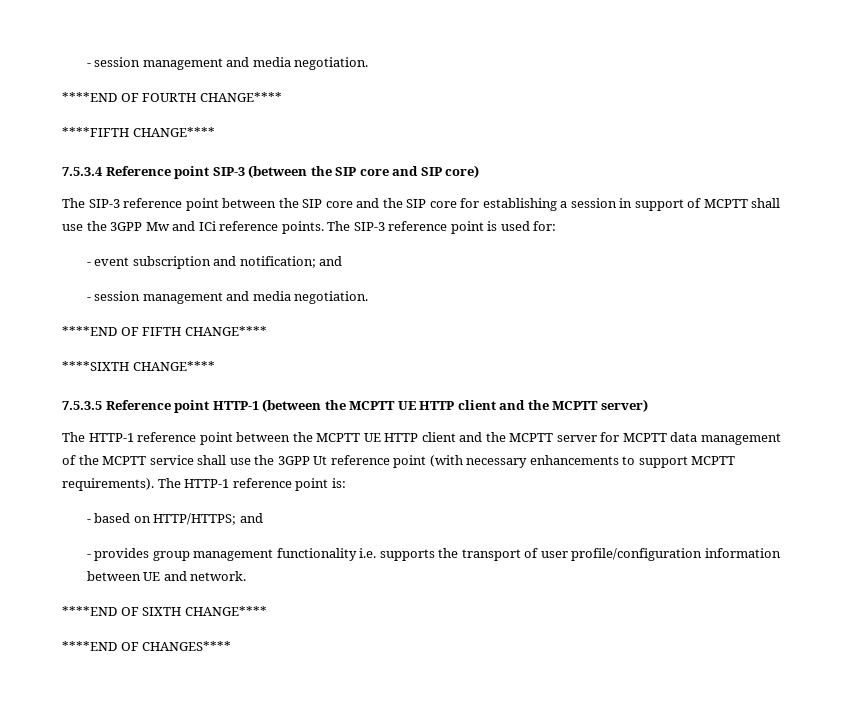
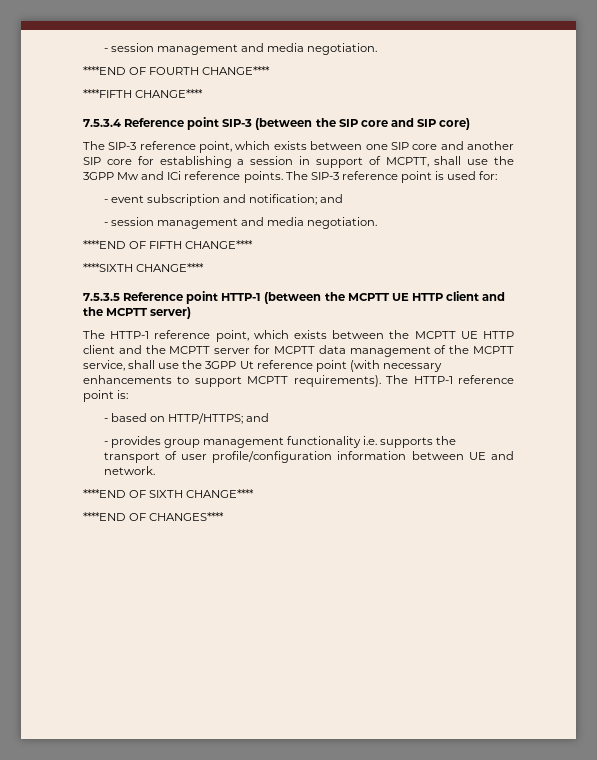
- The SIP-3 reference point between the SIP core and the SIP core for establishing a session in support of MCPTT shall use the 3GPP Mw and ICi reference points.
+ The SIP-3 reference point, which exists between one SIP core and another SIP core for establishing a session in support of MCPTT, shall use the 3GPP Mw and ICi reference points.
- The HTTP-1 reference point between the MCPTT UE HTTP client and the MCPTT server for MCPTT data management of the MCPTT service shall use the 3GPP Ut reference point (with necessary enhancements to support MCPTT requirements).
+ The HTTP-1 reference point, which exists between the MCPTT UE HTTP client and the MCPTT server for MCPTT data management of the MCPTT service, shall use the 3GPP Ut reference point (with necessary enhancements to support MCPTT requirements).

